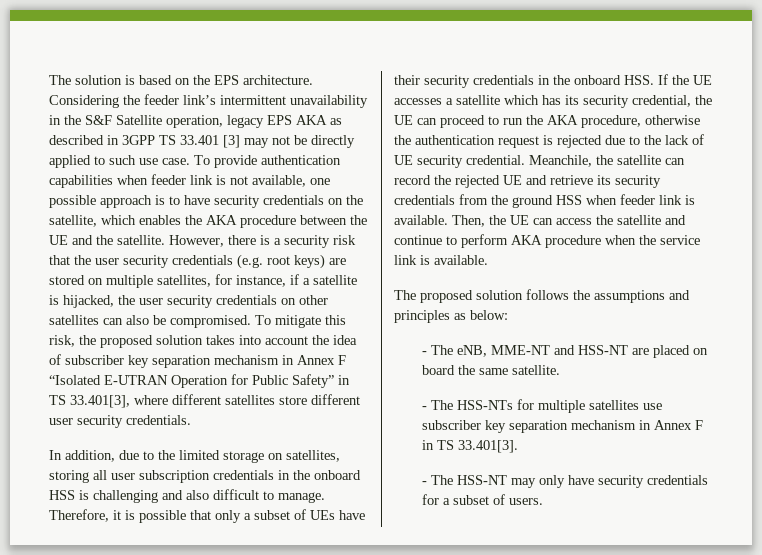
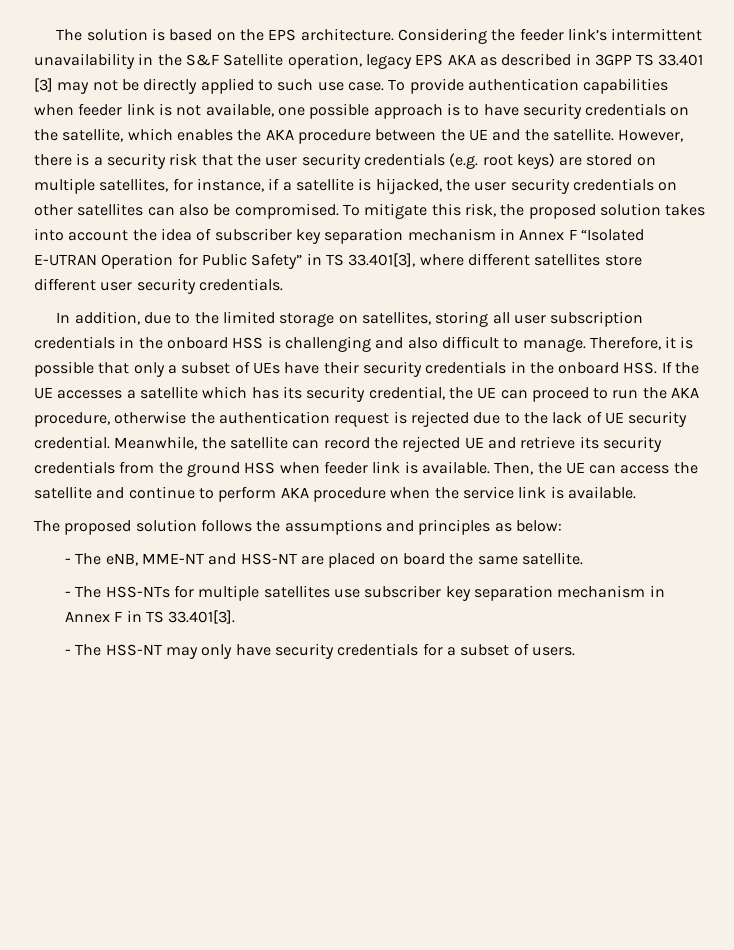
- Meanchile, the satellite can record the rejected UE and retrieve its security credentials from the ground HSS when feeder link is available.
+ Meanwhile, the satellite can record the rejected UE and retrieve its security credentials from the ground HSS when feeder link is available.

